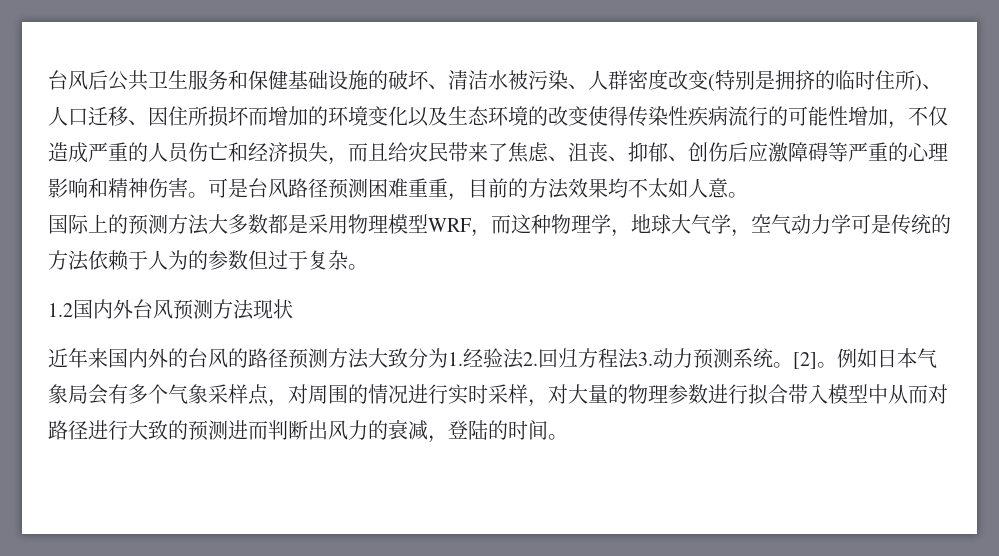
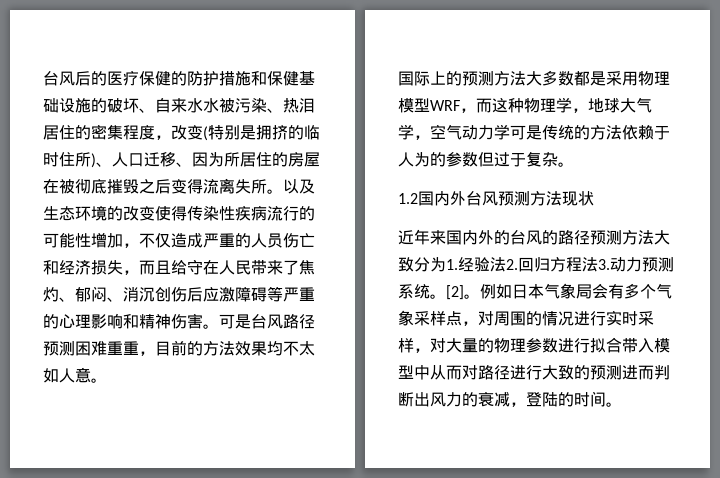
- 台风后公共卫生服务和保健基础设施的破坏、清洁水被污染、人群密度改变(特别是拥挤的临时住所)、人口迁移、因住所损坏而增加的环境变化以及生态环境的改变使得传染性疾病流行的可能性增加，不仅造成严重的人员伤亡和经济损失，而且给灾民带来了焦虑、沮丧、抑郁、创伤后应激障碍等严重的心理影响和精神伤害。
+ 台风后的医疗保健的防护措施和保健基础设施的破坏、自来水水被污染、热泪居住的密集程度，改变(特别是拥挤的临时住所)、人口迁移、因为所居住的房屋在被彻底摧毁之后变得流离失所。以及生态环境的改变使得传染性疾病流行的可能性增加，不仅造成严重的人员伤亡和经济损失，而且给守在人民带来了焦灼、郁闷、消沉创伤后应激障碍等严重的心理影响和精神伤害。

